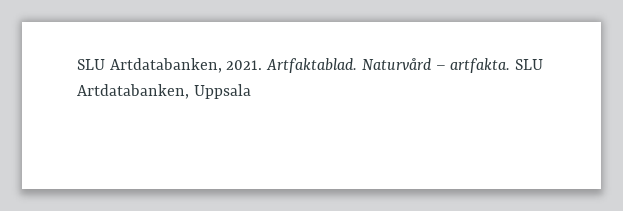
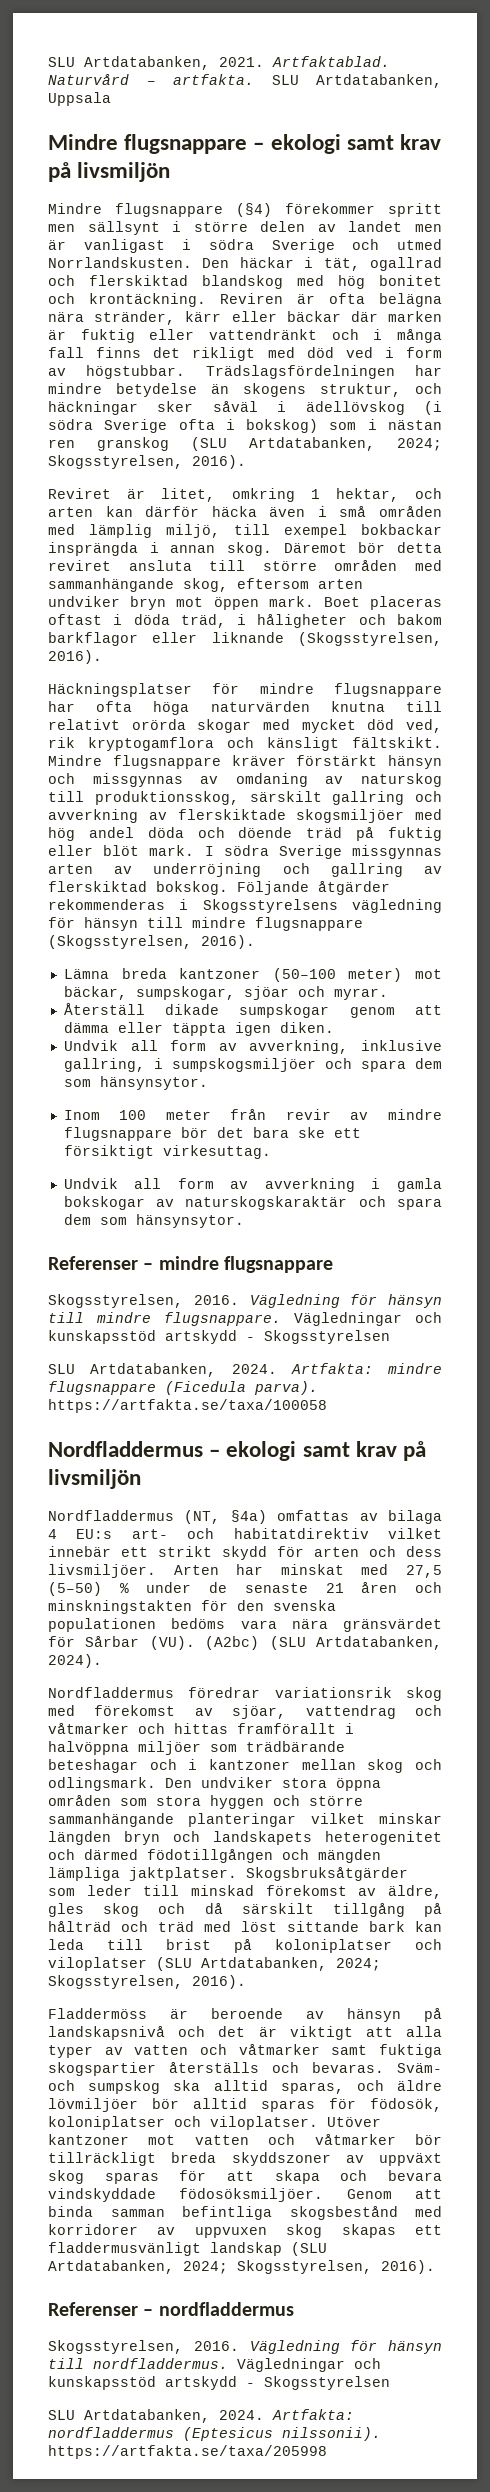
+ Mindre flugsnappare – ekologi samt krav på livsmiljön
+ Mindre flugsnappare (§4) förekommer spritt men sällsynt i större delen av landet men är vanligast i södra Sverige och utmed Norrlandskusten. Den häckar i tät, ogallrad och flerskiktad blandskog med hög bonitet och krontäckning. Reviren är ofta belägna nära stränder, kärr eller bäckar där marken är fuktig eller vattendränkt och i många fall finns det rikligt med död ved i form av högstubbar. Trädslagsfördelningen har mindre betydelse än skogens struktur, och häckningar sker såväl i ädellövskog (i södra Sverige ofta i bokskog) som i nästan ren granskog (SLU Artdatabanken, 2024; Skogsstyrelsen, 2016).
+ Reviret är litet, omkring 1 hektar, och arten kan därför häcka även i små områden med lämplig miljö, till exempel bokbackar insprängda i annan skog. Däremot bör detta reviret ansluta till större områden med sammanhängande skog, eftersom arten undviker bryn mot öppen mark. Boet placeras oftast i döda träd, i håligheter och bakom barkflagor eller liknande (Skogsstyrelsen, 2016).
+ Häckningsplatser för mindre flugsnappare har ofta höga naturvärden knutna till relativt orörda skogar med mycket död ved, rik kryptogamflora och känsligt fältskikt. Mindre flugsnappare kräver förstärkt hänsyn och missgynnas av omdaning av naturskog till produktionsskog, särskilt gallring och avverkning av flerskiktade skogsmiljöer med hög andel döda och döende träd på fuktig eller blöt mark. I södra Sverige missgynnas arten av underröjning och gallring av flerskiktad bokskog. Följande åtgärder rekommenderas i Skogsstyrelsens vägledning för hänsyn till mindre flugsnappare (Skogsstyrelsen, 2016).
+ Lämna breda kantzoner (50–100 meter) mot bäckar, sumpskogar, sjöar och myrar.
+ Återställ dikade sumpskogar genom att dämma eller täppta igen diken.
+ Undvik all form av avverkning, inklusive gallring, i sumpskogsmiljöer och spara dem som hänsynsytor.
+ Inom 100 meter från revir av mindre flugsnappare bör det bara ske ett försiktigt virkesuttag.
+ Undvik all form av avverkning i gamla bokskogar av naturskogskaraktär och spara dem som hänsynsytor.
+ Referenser – mindre flugsnappare
+ Skogsstyrelsen, 2016. Vägledning för hänsyn till mindre flugsnappare. Vägledningar och kunskapsstöd artskydd - Skogsstyrelsen
+ SLU Artdatabanken, 2024. Artfakta: mindre flugsnappare (Ficedula parva). https://artfakta.se/taxa/100058
+ Nordfladdermus – ekologi samt krav på livsmiljön
+ Nordfladdermus (NT, §4a) omfattas av bilaga 4 EU:s art- och habitatdirektiv vilket innebär ett strikt skydd för arten och dess livsmiljöer. Arten har minskat med 27,5 (5–50) % under de senaste 21 åren och minskningstakten för den svenska populationen bedöms vara nära gränsvärdet för Sårbar (VU). (A2bc) (SLU Artdatabanken, 2024).
+ Nordfladdermus föredrar variationsrik skog med förekomst av sjöar, vattendrag och våtmarker och hittas framförallt i halvöppna miljöer som trädbärande beteshagar och i kantzoner mellan skog och odlingsmark. Den undviker stora öppna områden som stora hyggen och större sammanhängande planteringar vilket minskar längden bryn och landskapets heterogenitet och därmed födotillgången och mängden lämpliga jaktplatser. Skogsbruksåtgärder som leder till minskad förekomst av äldre, gles skog och då särskilt tillgång på hålträd och träd med löst sittande bark kan leda till brist på koloniplatser och viloplatser (SLU Artdatabanken, 2024; Skogsstyrelsen, 2016).
+ Fladdermöss är beroende av hänsyn på landskapsnivå och det är viktigt att alla typer av vatten och våtmarker samt fuktiga skogspartier återställs och bevaras. Sväm- och sumpskog ska alltid sparas, och äldre lövmiljöer bör alltid sparas för födosök, koloniplatser och viloplatser. Utöver kantzoner mot vatten och våtmarker bör tillräckligt breda skyddszoner av uppväxt skog sparas för att skapa och bevara vindskyddade födosöksmiljöer. Genom att binda samman befintliga skogsbestånd med korridorer av uppvuxen skog skapas ett fladdermusvänligt landskap (SLU Artdatabanken, 2024; Skogsstyrelsen, 2016).
+ Referenser – nordfladdermus
+ Skogsstyrelsen, 2016. Vägledning för hänsyn till nordfladdermus. Vägledningar och kunskapsstöd artskydd - Skogsstyrelsen
+ SLU Artdatabanken, 2024. Artfakta: nordfladdermus (Eptesicus nilssonii). https://artfakta.se/taxa/205998

